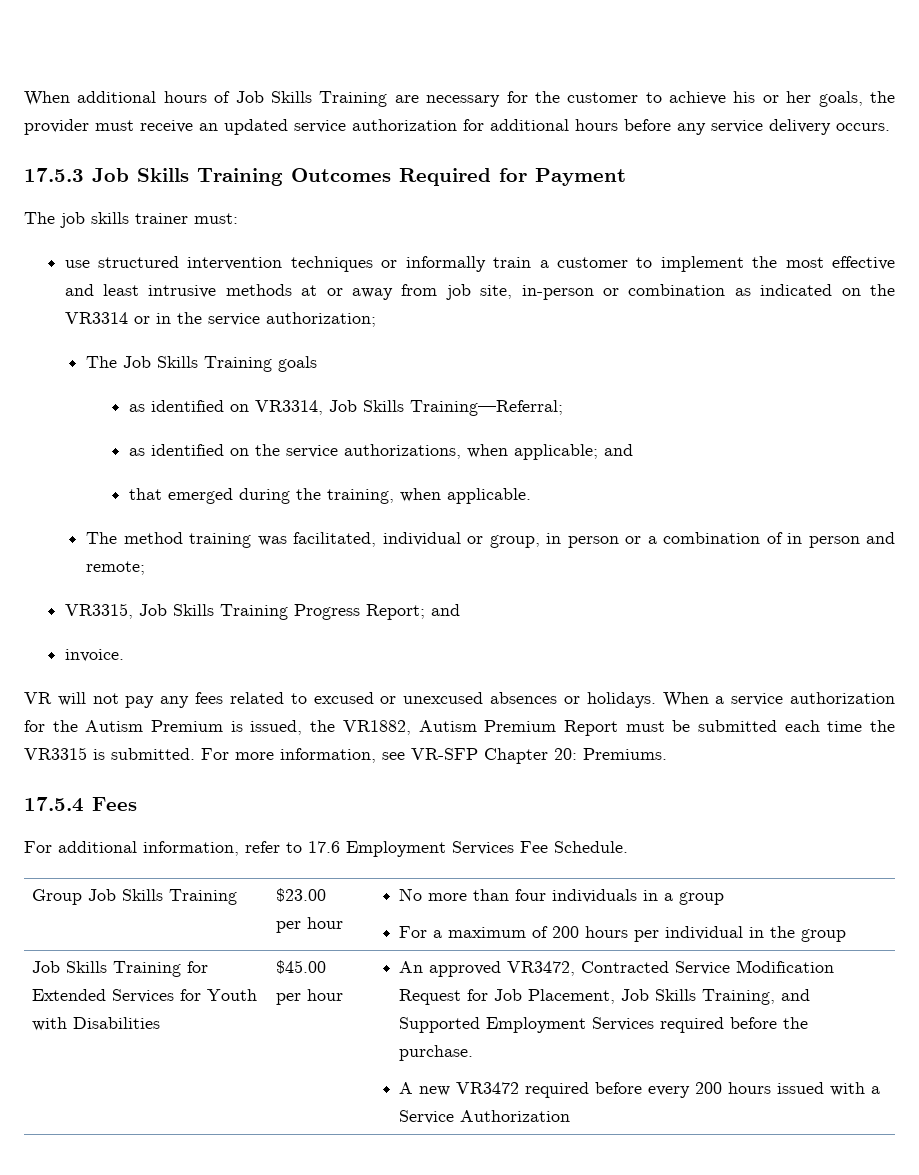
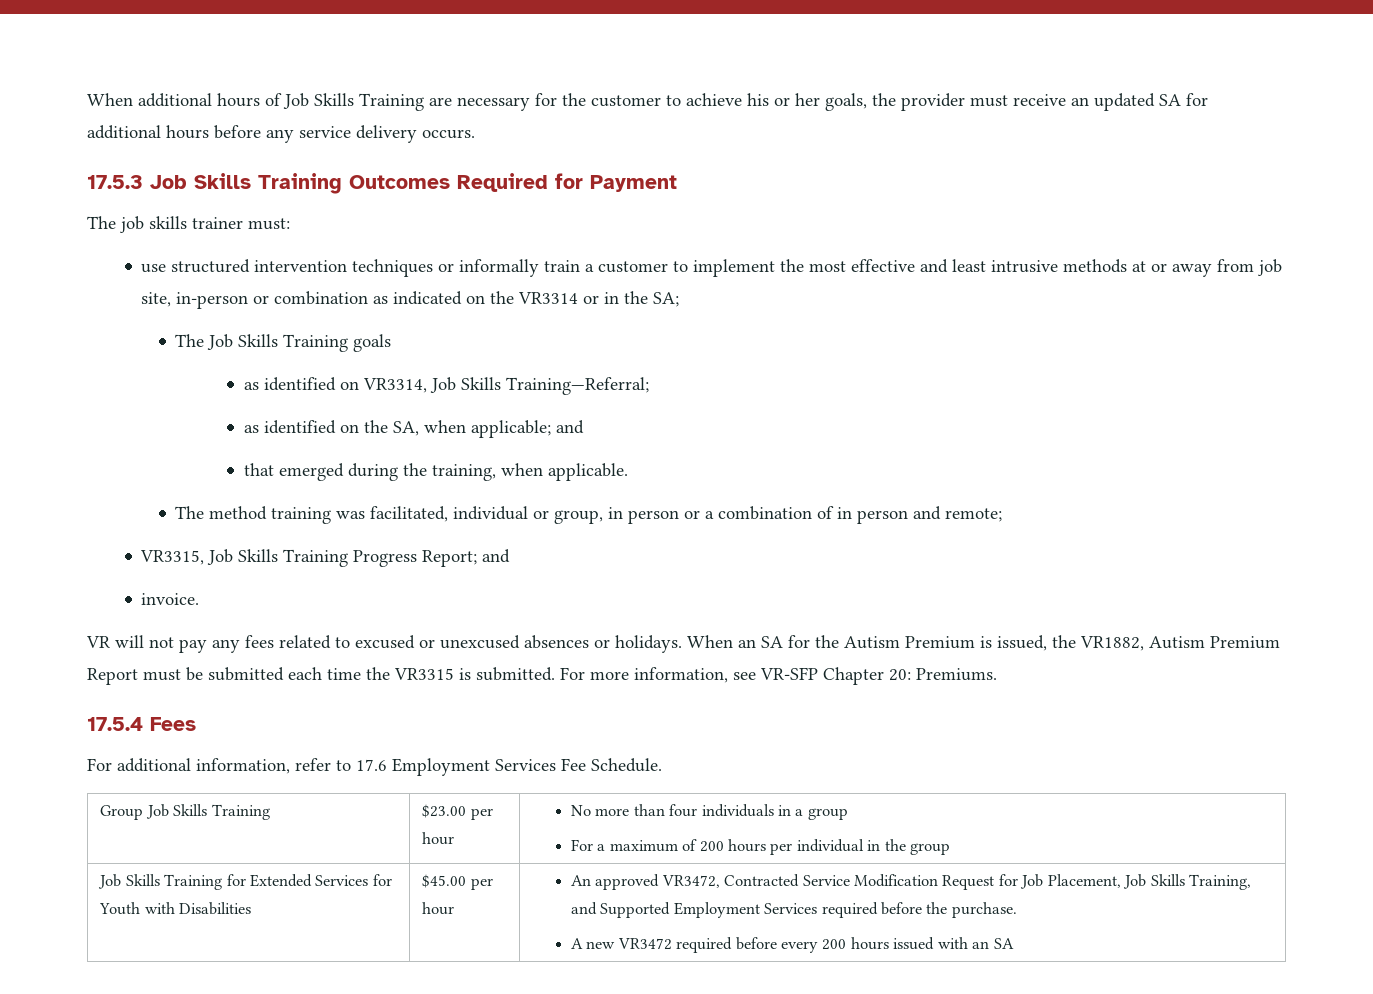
- When additional hours of Job Skills Training are necessary for the customer to achieve his or her goals, the provider must receive an updated service authorization for additional hours before any service delivery occurs.
+ When additional hours of Job Skills Training are necessary for the customer to achieve his or her goals, the provider must receive an updated SA for additional hours before any service delivery occurs.
- use structured intervention techniques or informally train a customer to implement the most effective and least intrusive methods at or away from job site, in-person or combination as indicated on the VR3314 or in the service authorization;
+ use structured intervention techniques or informally train a customer to implement the most effective and least intrusive methods at or away from job site, in-person or combination as indicated on the VR3314 or in the SA;
- as identified on the service authorizations, when applicable; and
+ as identified on the SA, when applicable; and
- When a service authorization for the Autism Premium is issued, the VR1882, Autism Premium Report must be submitted each time the VR3315 is submitted.
+ When an SA for the Autism Premium is issued, the VR1882, Autism Premium Report must be submitted each time the VR3315 is submitted.
- A new VR3472 required before every 200 hours issued with a Service Authorization
+ A new VR3472 required before every 200 hours issued with an SA

